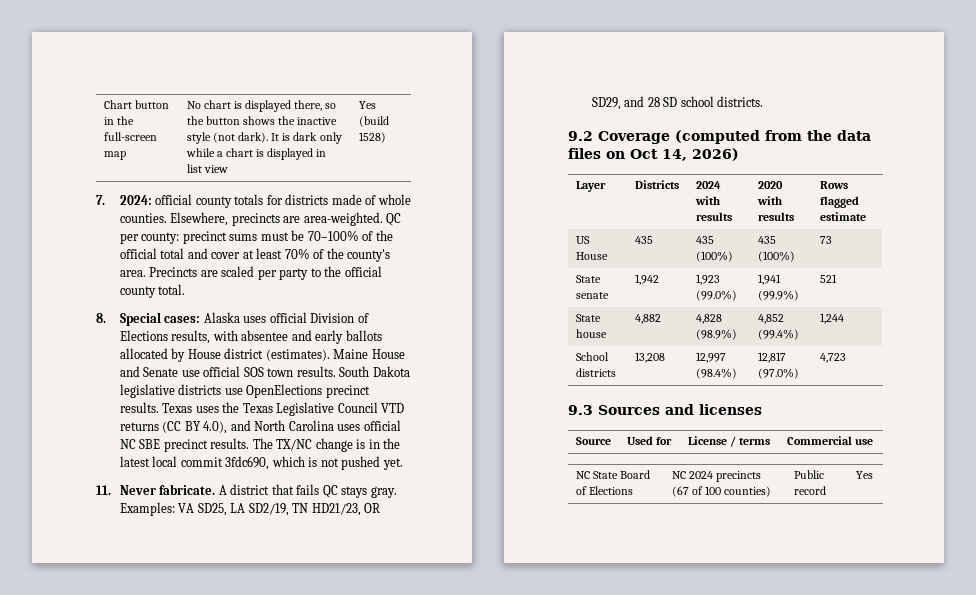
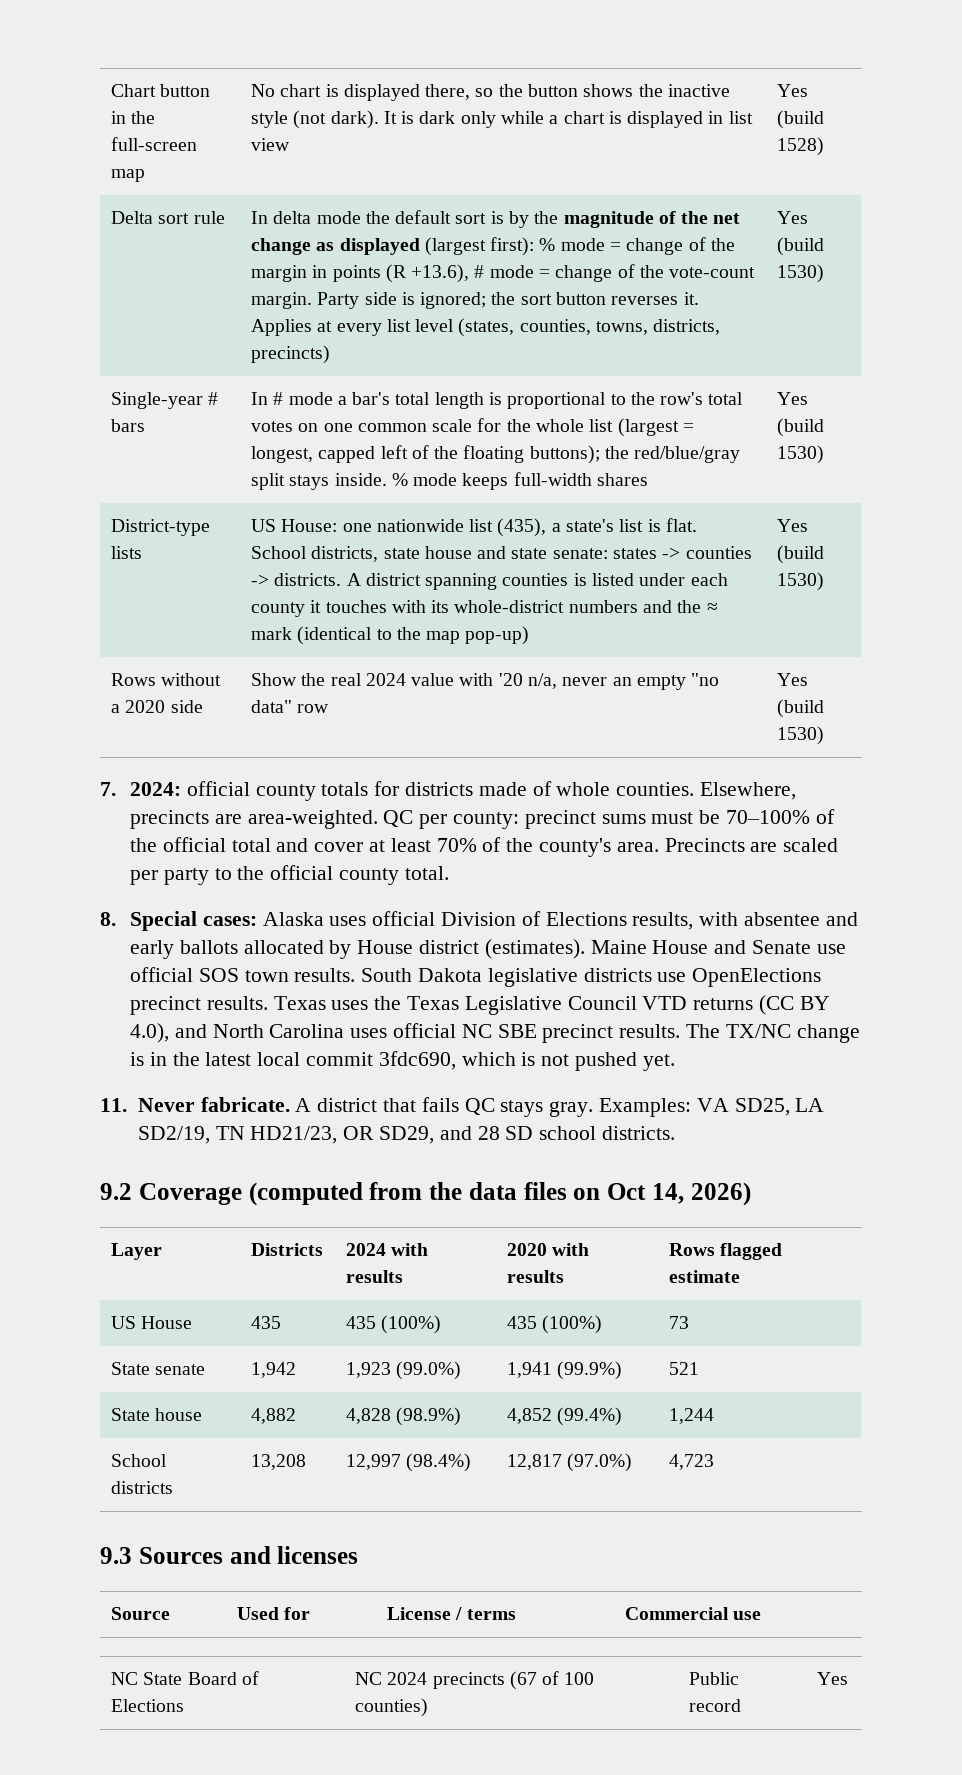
+ Delta sort rule | In delta mode the default sort is by the magnitude of the net change as displayed (largest first): % mode = change of the margin in points (R +13.6), # mode = change of the vote-count margin. Party side is ignored; the sort button reverses it. Applies at every list level (states, counties, towns, districts, precincts) | Yes (build 1530)
+ Single-year # bars | In # mode a bar's total length is proportional to the row's total votes on one common scale for the whole list (largest = longest, capped left of the floating buttons); the red/blue/gray split stays inside. % mode keeps full-width shares | Yes (build 1530)
+ District-type lists | US House: one nationwide list (435), a state's list is flat. School districts, state house and state senate: states -> counties -> districts. A district spanning counties is listed under each county it touches with its whole-district numbers and the ≈ mark (identical to the map pop-up) | Yes (build 1530)
+ Rows without a 2020 side | Show the real 2024 value with '20 n/a, never an empty "no data" row | Yes (build 1530)

